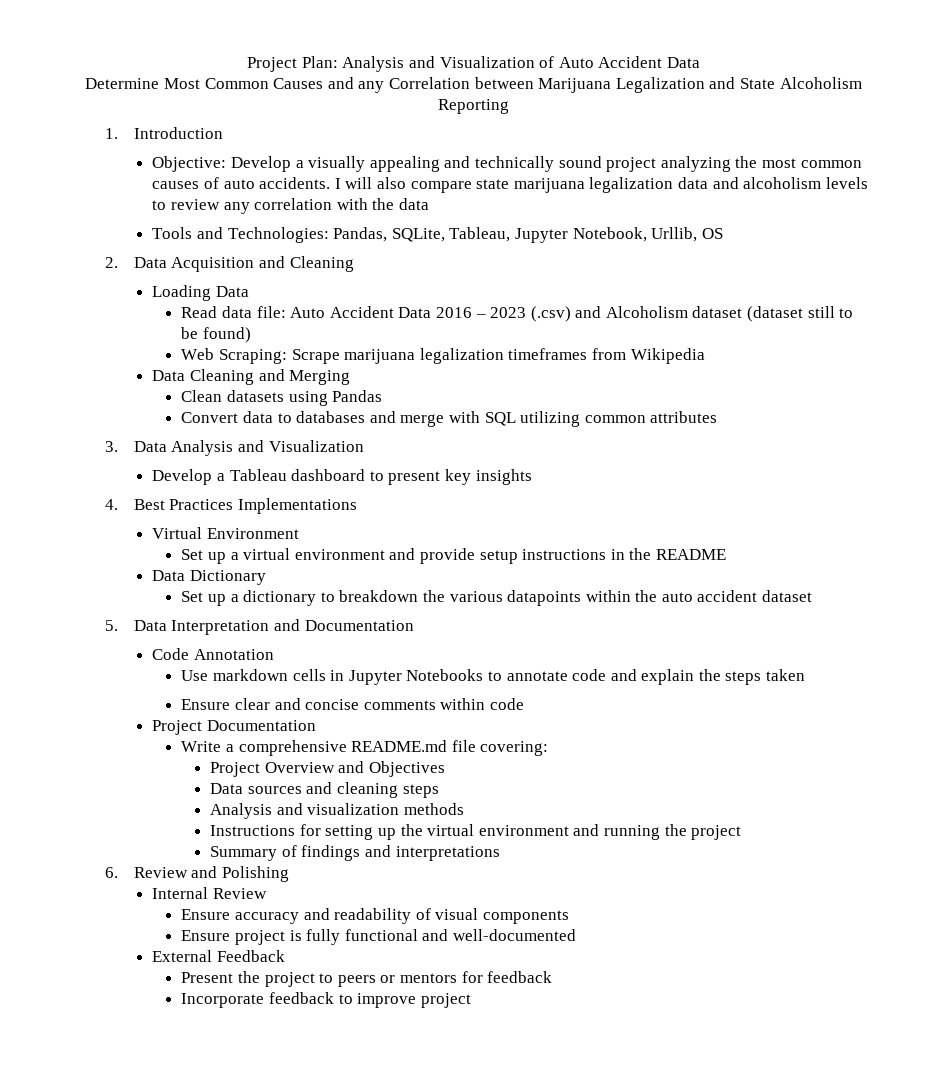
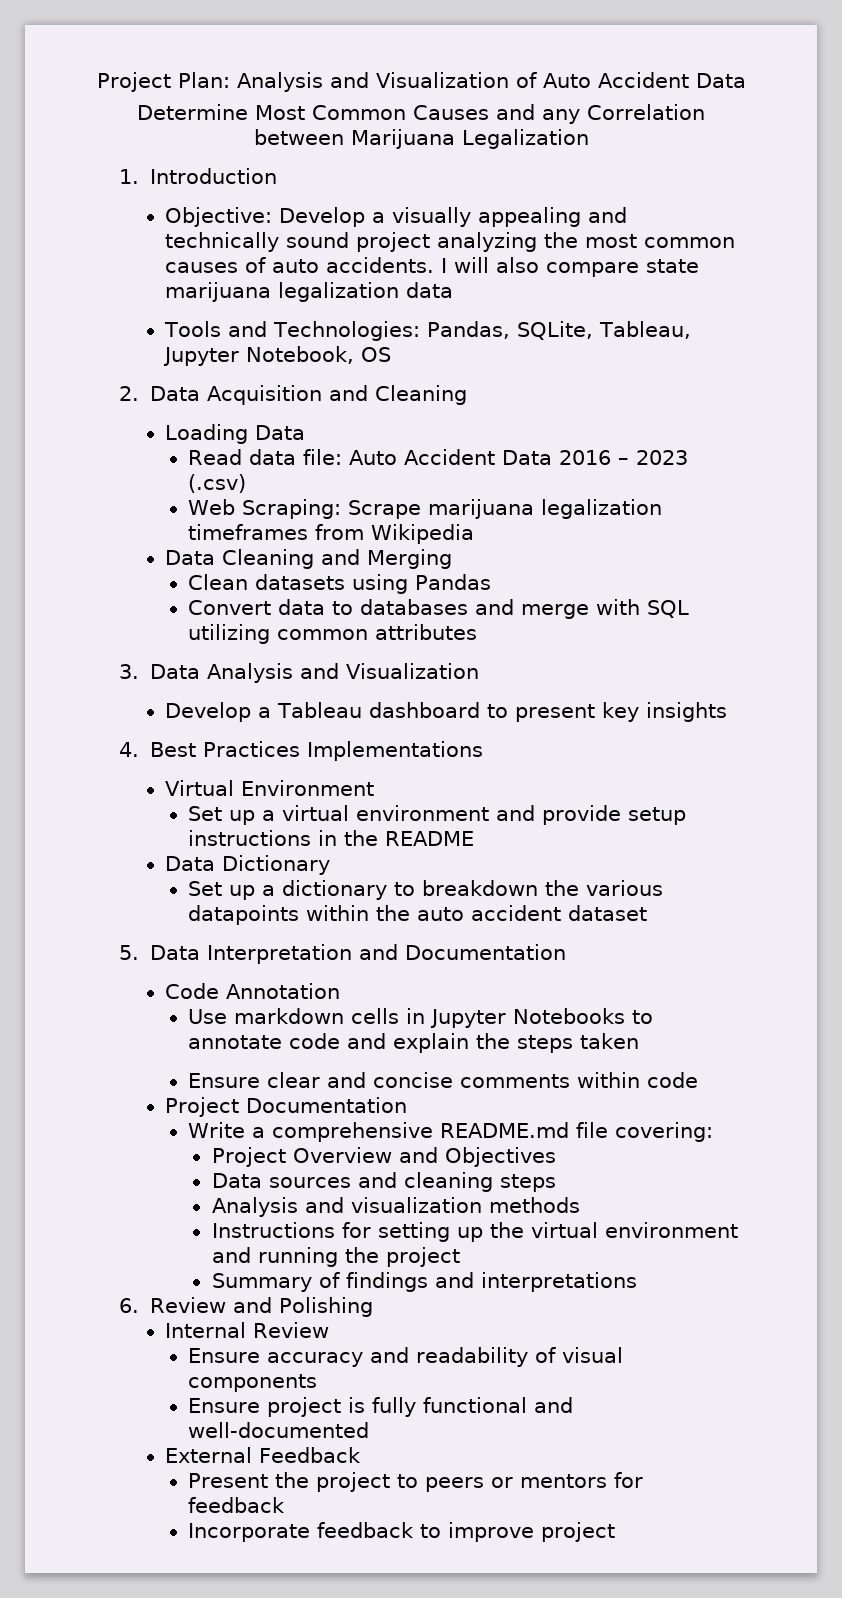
- Determine Most Common Causes and any Correlation between Marijuana Legalization and State Alcoholism Reporting
+ Determine Most Common Causes and any Correlation between Marijuana Legalization
- I will also compare state marijuana legalization data and alcoholism levels to review any correlation with the data
+ I will also compare state marijuana legalization data
- Tools and Technologies: Pandas, SQLite, Tableau, Jupyter Notebook, Urllib, OS
+ Tools and Technologies: Pandas, SQLite, Tableau, Jupyter Notebook, OS
- Read data file: Auto Accident Data 2016 – 2023 (.csv) and Alcoholism dataset (dataset still to be found)
+ Read data file: Auto Accident Data 2016 – 2023 (.csv)

